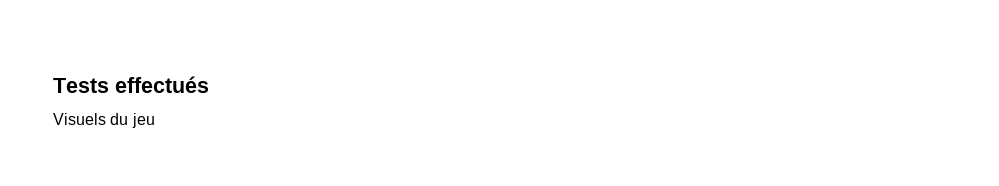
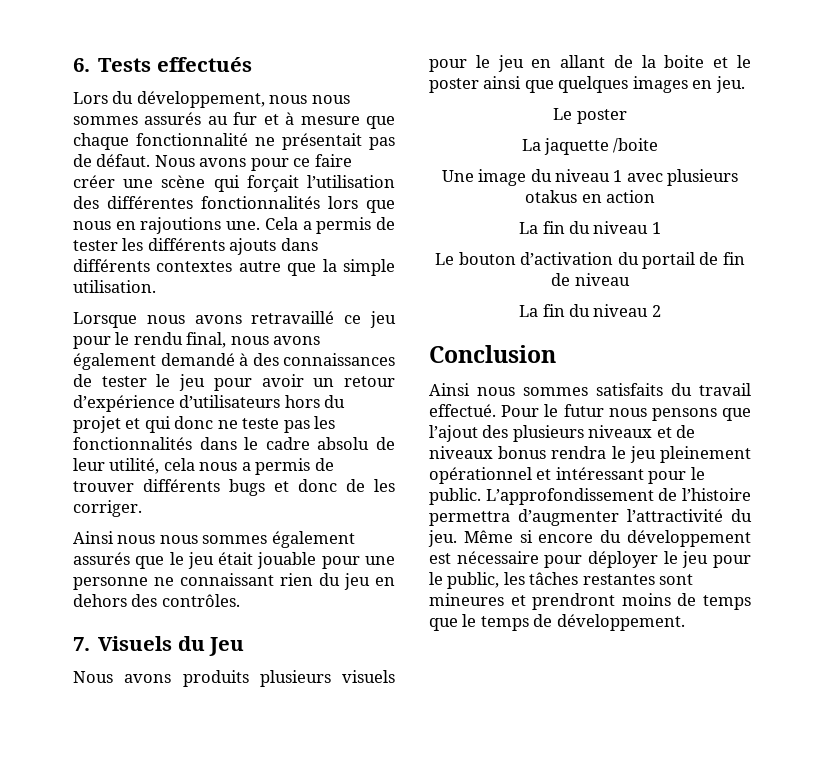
- Tests effectués
+ 6. Tests effectués
- Visuels du jeu
+ Lors du développement, nous nous sommes assurés au fur et à mesure que chaque fonctionnalité ne présentait pas de défaut. Nous avons pour ce faire créer une scène qui forçait l’utilisation des différentes fonctionnalités lors que nous en rajoutions une. Cela a permis de tester les différents ajouts dans différents contextes autre que la simple utilisation.
+ Lorsque nous avons retravaillé ce jeu pour le rendu final, nous avons également demandé à des connaissances de tester le jeu pour avoir un retour d’expérience d’utilisateurs hors du projet et qui donc ne teste pas les fonctionnalités dans le cadre absolu de leur utilité, cela nous a permis de trouver différents bugs et donc de les corriger.
+ Ainsi nous nous sommes également assurés que le jeu était jouable pour une personne ne connaissant rien du jeu en dehors des contrôles.
+ 7. Visuels du Jeu
+ Nous avons produits plusieurs visuels pour le jeu en allant de la boite et le poster ainsi que quelques images en jeu.
+ Le poster
+ La jaquette /boite
+ Une image du niveau 1 avec plusieurs otakus en action
+ La fin du niveau 1
+ Le bouton d’activation du portail de fin de niveau
+ La fin du niveau 2
+ Conclusion
+ Ainsi nous sommes satisfaits du travail effectué. Pour le futur nous pensons que l’ajout des plusieurs niveaux et de niveaux bonus rendra le jeu pleinement opérationnel et intéressant pour le public. L’approfondissement de l’histoire permettra d’augmenter l’attractivité du jeu. Même si encore du développement est nécessaire pour déployer le jeu pour le public, les tâches restantes sont mineures et prendront moins de temps que le temps de développement.

